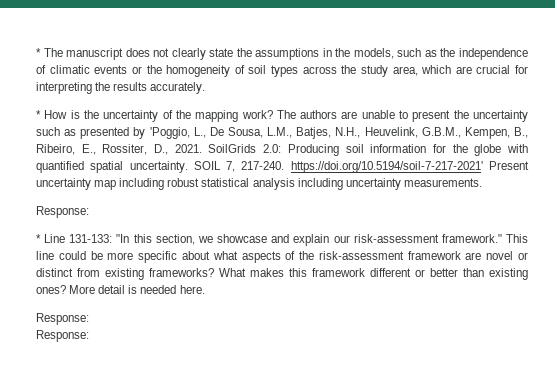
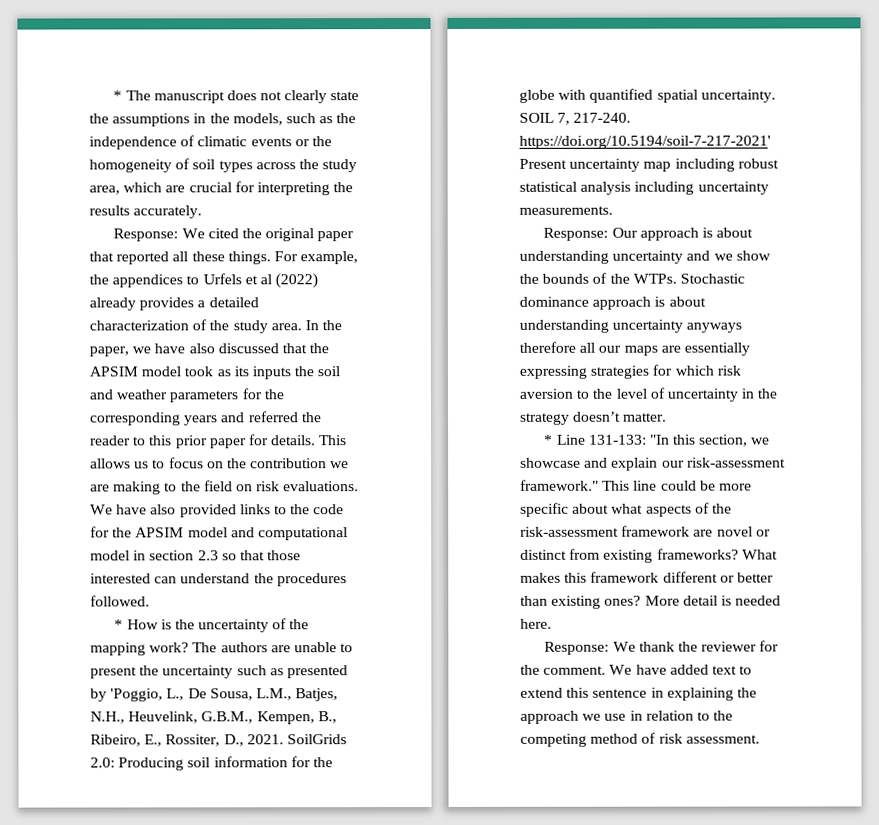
+ Response: We cited the original paper that reported all these things. For example, the appendices to Urfels et al (2022) already provides a detailed characterization of the study area. In the paper, we have also discussed that the APSIM model took as its inputs the soil and weather parameters for the corresponding years and referred the reader to this prior paper for details. This allows us to focus on the contribution we are making to the field on risk evaluations. We have also provided links to the code for the APSIM model and computational model in section 2.3 so that those interested can understand the procedures followed.
  SOIL 7, 217-240. https://doi.org/10.5194/soil-7-217-2021' Present uncertainty map including robust statistical analysis including uncertainty measurements.
- Response:
+ Response: Our approach is about understanding uncertainty and we show the bounds of the WTPs. Stochastic dominance approach is about understanding uncertainty anyways therefore all our maps are essentially expressing strategies for which risk aversion to the level of uncertainty in the strategy doesn’t matter.
  More detail is needed here.
- Response:
- Response:
+ Response: We thank the reviewer for the comment. We have added text to extend this sentence in explaining the approach we use in relation to the competing method of risk assessment.

